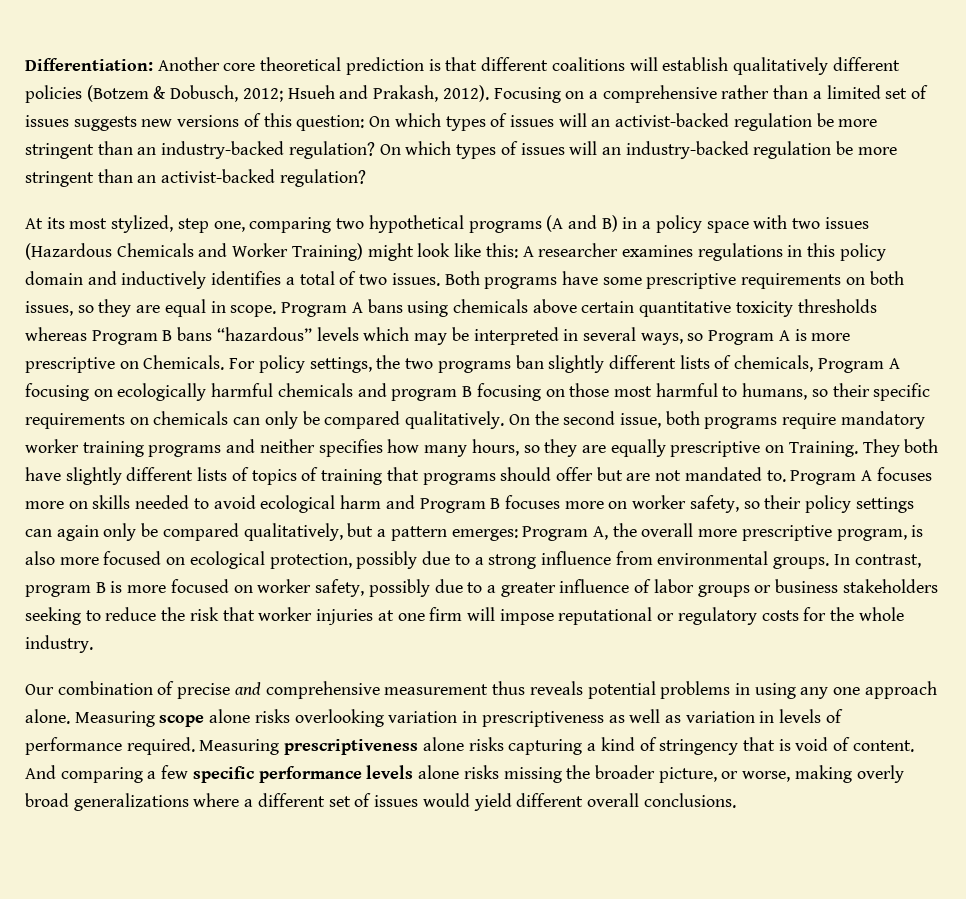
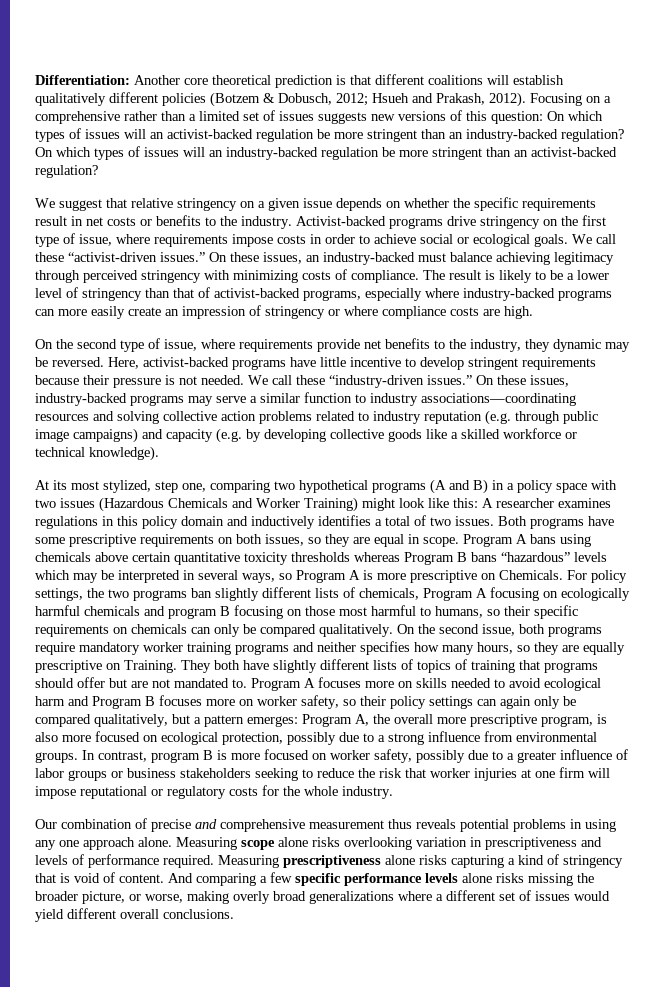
+ We suggest that relative stringency on a given issue depends on whether the specific requirements result in net costs or benefits to the industry. Activist-backed programs drive stringency on the first type of issue, where requirements impose costs in order to achieve social or ecological goals. We call these “activist-driven issues.” On these issues, an industry-backed must balance achieving legitimacy through perceived stringency with minimizing costs of compliance. The result is likely to be a lower level of stringency than that of activist-backed programs, especially where industry-backed programs can more easily create an impression of stringency or where compliance costs are high.
+ On the second type of issue, where requirements provide net benefits to the industry, they dynamic may be reversed. Here, activist-backed programs have little incentive to develop stringent requirements because their pressure is not needed. We call these “industry-driven issues.” On these issues, industry-backed programs may serve a similar function to industry associations—coordinating resources and solving collective action problems related to industry reputation (e.g. through public image campaigns) and capacity (e.g. by developing collective goods like a skilled workforce or technical knowledge).
- Measuring scope alone risks overlooking variation in prescriptiveness as well as variation in levels of performance required.
+ Measuring scope alone risks overlooking variation in prescriptiveness and levels of performance required.

